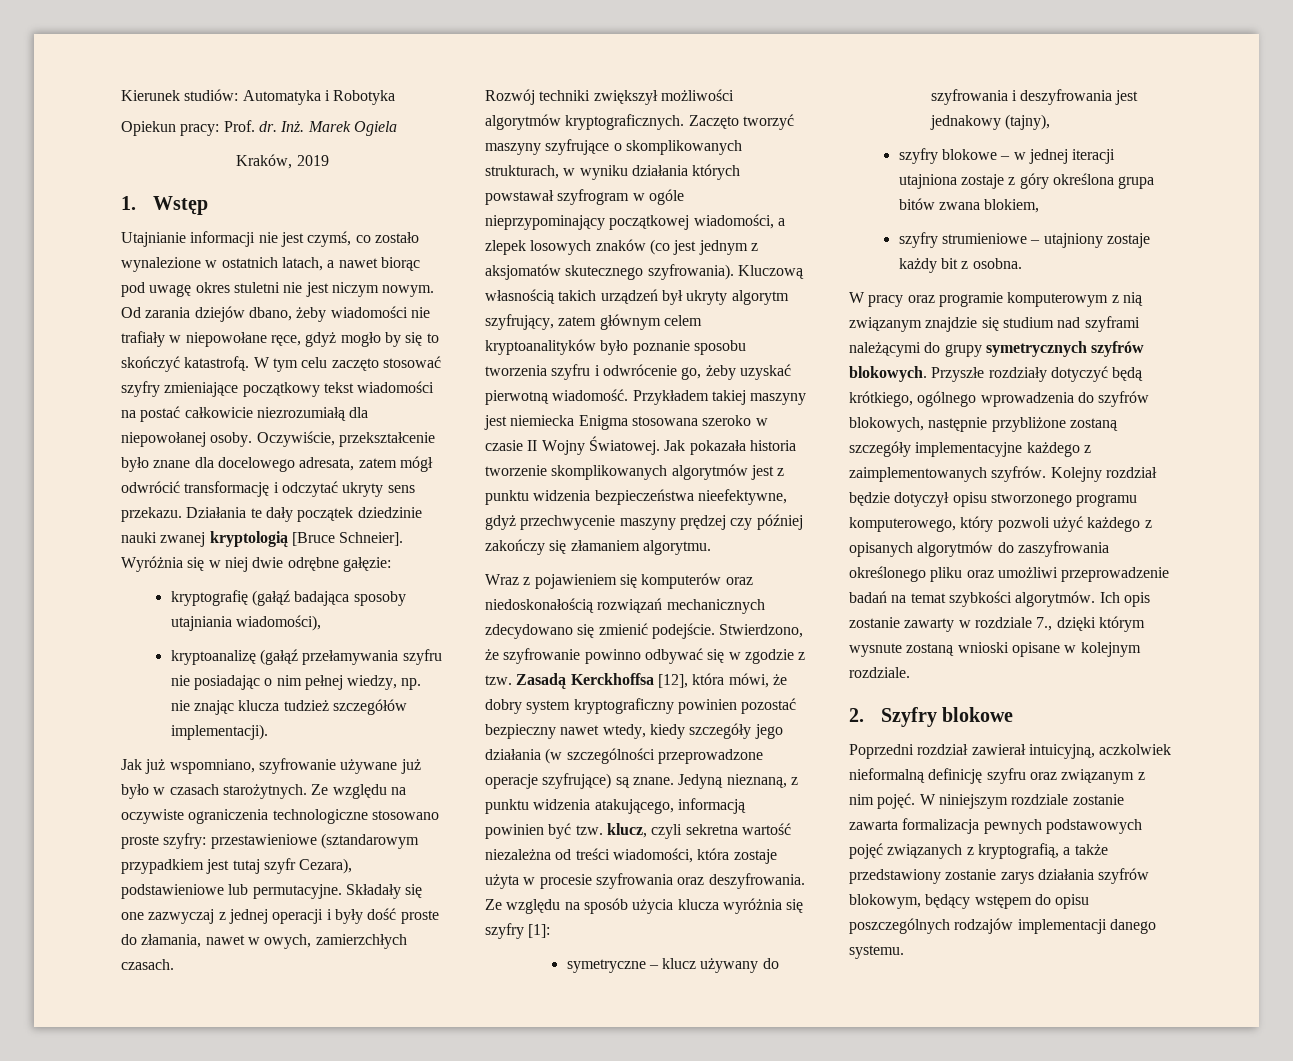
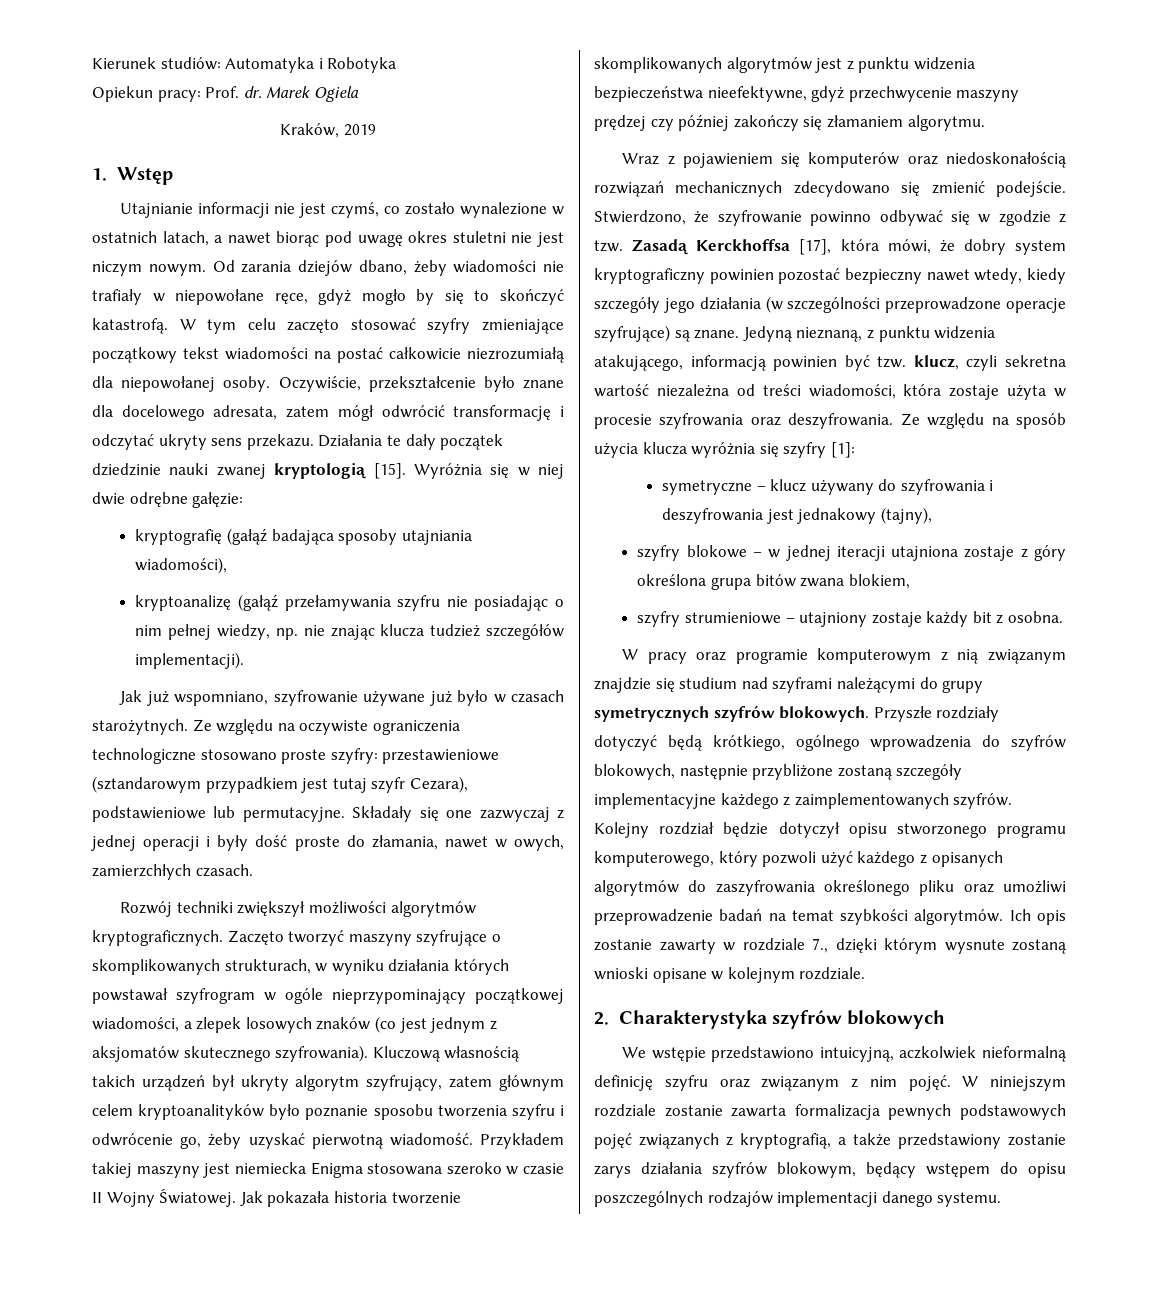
- Inż. Marek Ogiela
+ Marek Ogiela
- Działania te dały początek dziedzinie nauki zwanej kryptologią [Bruce Schneier].
+ Działania te dały początek dziedzinie nauki zwanej kryptologią [15].
- Zasadą Kerckhoffsa [12], która mówi, że dobry system kryptograficzny powinien pozostać bezpieczny nawet wtedy, kiedy szczegóły jego działania (w szczególności przeprowadzone operacje szyfrujące) są znane.
+ Zasadą Kerckhoffsa [17], która mówi, że dobry system kryptograficzny powinien pozostać bezpieczny nawet wtedy, kiedy szczegóły jego działania (w szczególności przeprowadzone operacje szyfrujące) są znane.
- 2. Szyfry blokowe
- Poprzedni rozdział zawierał intuicyjną, aczkolwiek nieformalną definicję szyfru oraz związanym z nim pojęć.
+ 2. Charakterystyka szyfrów blokowych
+ We wstępie przedstawiono intuicyjną, aczkolwiek nieformalną definicję szyfru oraz związanym z nim pojęć.

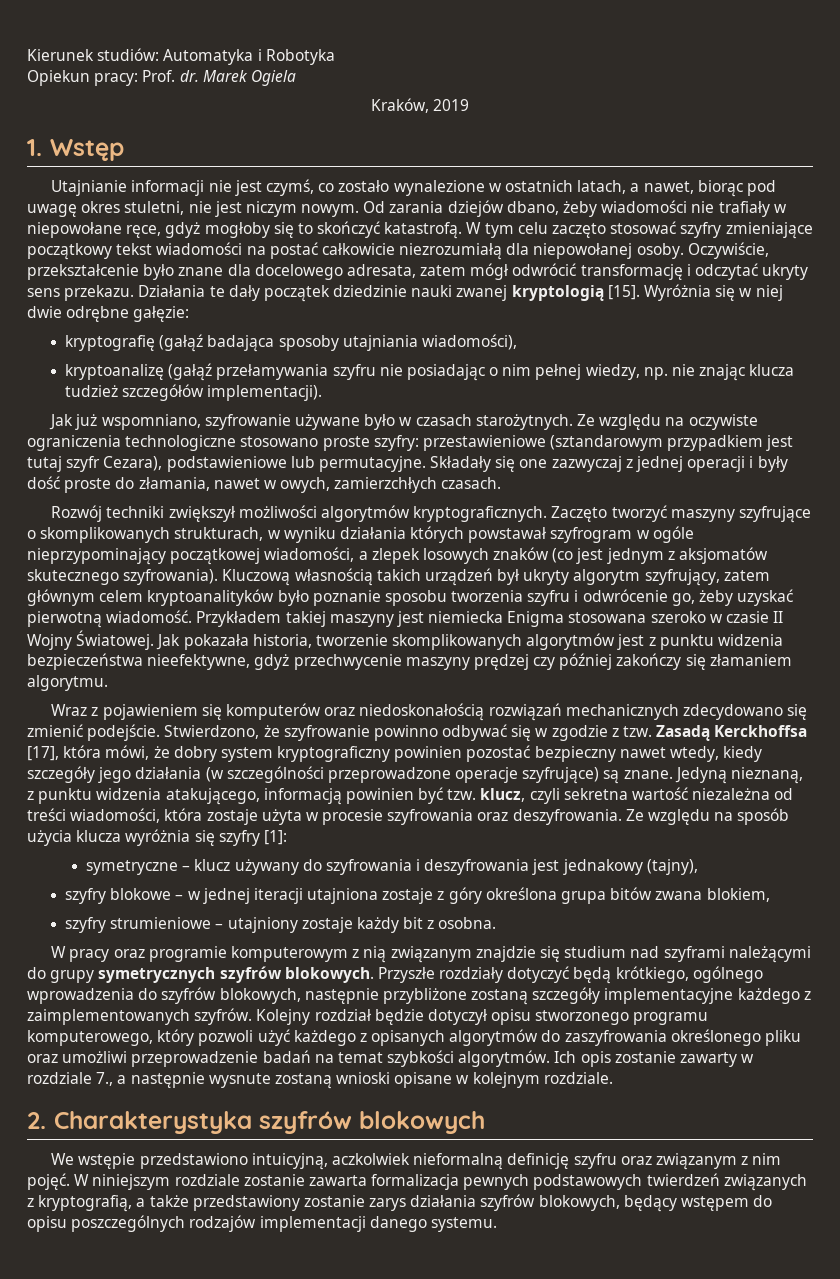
- Utajnianie informacji nie jest czymś, co zostało wynalezione w ostatnich latach, a nawet biorąc pod uwagę okres stuletni nie jest niczym nowym.
+ Utajnianie informacji nie jest czymś, co zostało wynalezione w ostatnich latach, a nawet, biorąc pod uwagę okres stuletni, nie jest niczym nowym.
- Od zarania dziejów dbano, żeby wiadomości nie trafiały w niepowołane ręce, gdyż mogło by się to skończyć katastrofą.
+ Od zarania dziejów dbano, żeby wiadomości nie trafiały w niepowołane ręce, gdyż mogłoby się to skończyć katastrofą.
- Jak już wspomniano, szyfrowanie używane już było w czasach starożytnych.
+ Jak już wspomniano, szyfrowanie używane było w czasach starożytnych.
- Jak pokazała historia tworzenie skomplikowanych algorytmów jest z punktu widzenia bezpieczeństwa nieefektywne, gdyż przechwycenie maszyny prędzej czy później zakończy się złamaniem algorytmu.
+ Jak pokazała historia, tworzenie skomplikowanych algorytmów jest z punktu widzenia bezpieczeństwa nieefektywne, gdyż przechwycenie maszyny prędzej czy później zakończy się złamaniem algorytmu.
- Ich opis zostanie zawarty w rozdziale 7., dzięki którym wysnute zostaną wnioski opisane w kolejnym rozdziale.
+ Ich opis zostanie zawarty w rozdziale 7., a następnie wysnute zostaną wnioski opisane w kolejnym rozdziale.
- W niniejszym rozdziale zostanie zawarta formalizacja pewnych podstawowych pojęć związanych z kryptografią, a także przedstawiony zostanie zarys działania szyfrów blokowym, będący wstępem do opisu poszczególnych rodzajów implementacji danego systemu.
+ W niniejszym rozdziale zostanie zawarta formalizacja pewnych podstawowych twierdzeń związanych z kryptografią, a także przedstawiony zostanie zarys działania szyfrów blokowych, będący wstępem do opisu poszczególnych rodzajów implementacji danego systemu.

